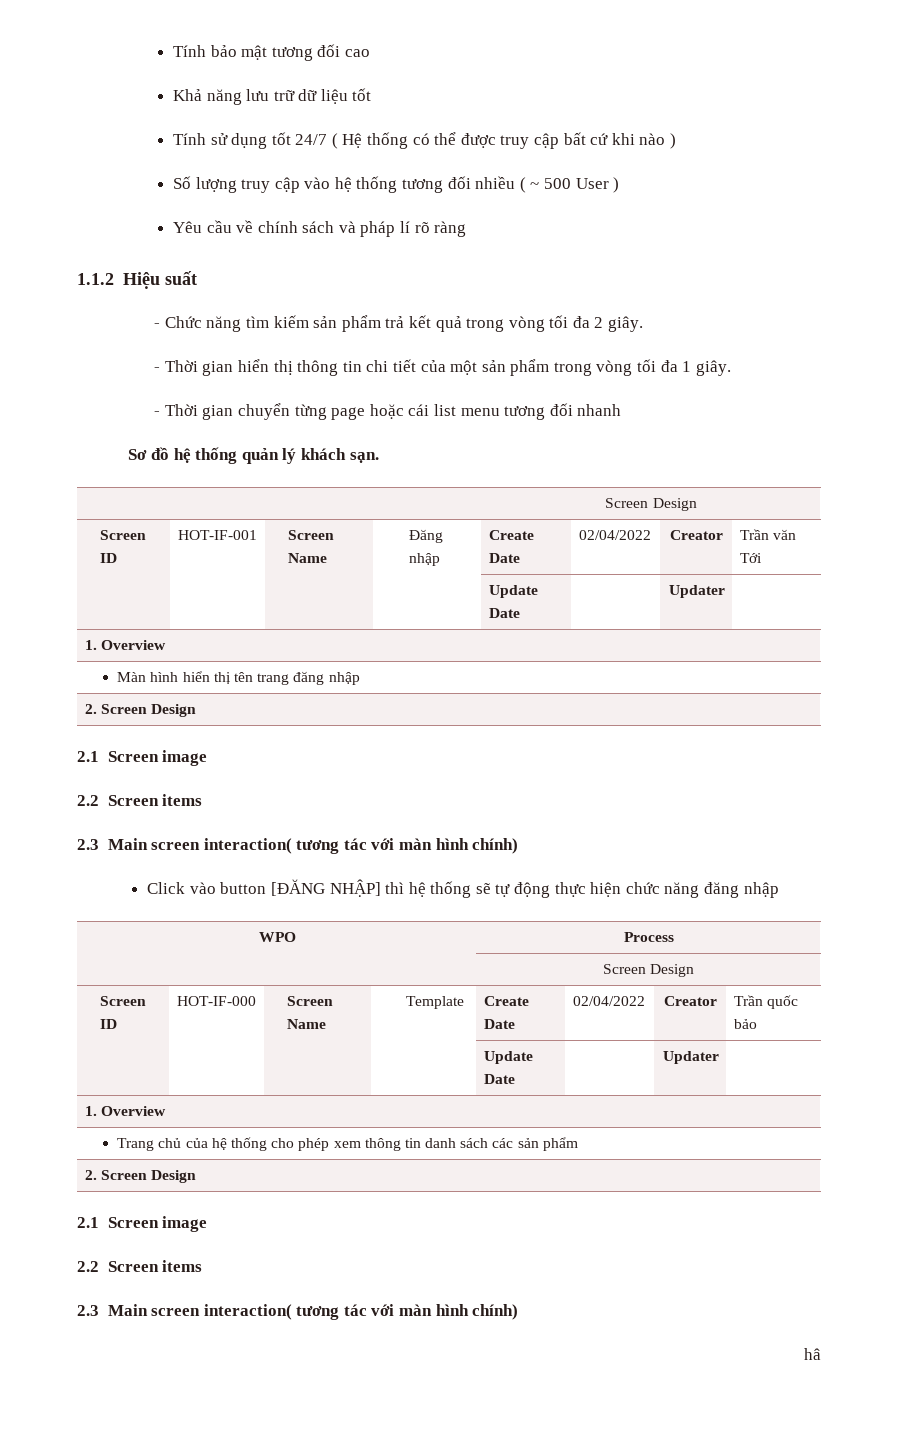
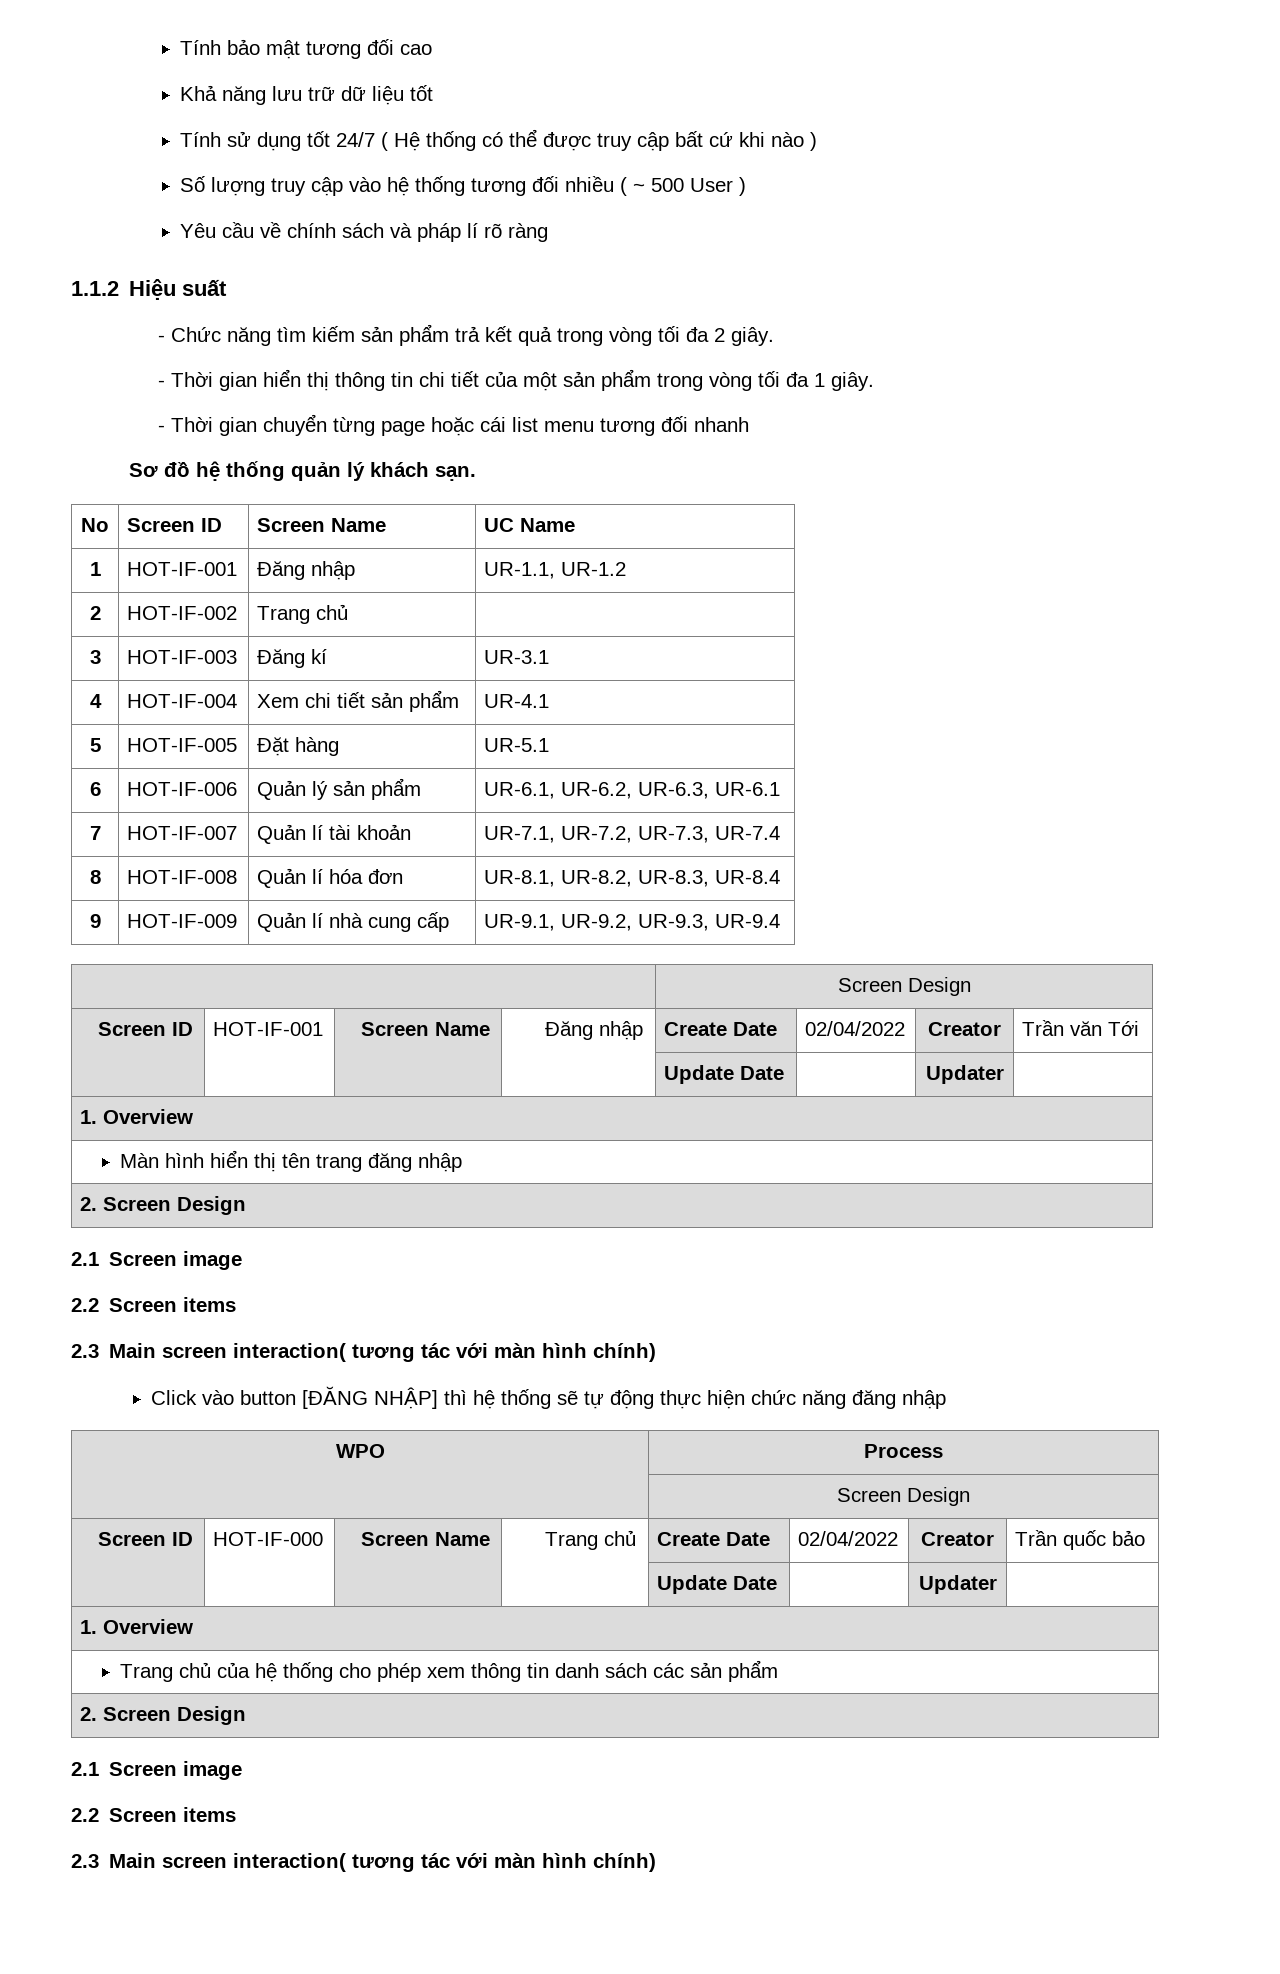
+ No | Screen ID | Screen Name | UC Name
+ 1 | HOT-IF-001 | Đăng nhập | UR-1.1, UR-1.2
+ 2 | HOT-IF-002 | Trang chủ |
+ 3 | HOT-IF-003 | Đăng kí | UR-3.1
+ 4 | HOT-IF-004 | Xem chi tiết sản phẩm | UR-4.1
+ 5 | HOT-IF-005 | Đặt hàng | UR-5.1
+ 6 | HOT-IF-006 | Quản lý sản phẩm | UR-6.1, UR-6.2, UR-6.3, UR-6.1
+ 7 | HOT-IF-007 | Quản lí tài khoản | UR-7.1, UR-7.2, UR-7.3, UR-7.4
+ 8 | HOT-IF-008 | Quản lí hóa đơn | UR-8.1, UR-8.2, UR-8.3, UR-8.4
+ 9 | HOT-IF-009 | Quản lí nhà cung cấp | UR-9.1, UR-9.2, UR-9.3, UR-9.4
- Screen ID | HOT-IF-000 | Screen Name | Template | Create Date | 02/04/2022 | Creator | Trần quốc bảo
+ Screen ID | HOT-IF-000 | Screen Name | Trang chủ | Create Date | 02/04/2022 | Creator | Trần quốc bảo
- hâ

